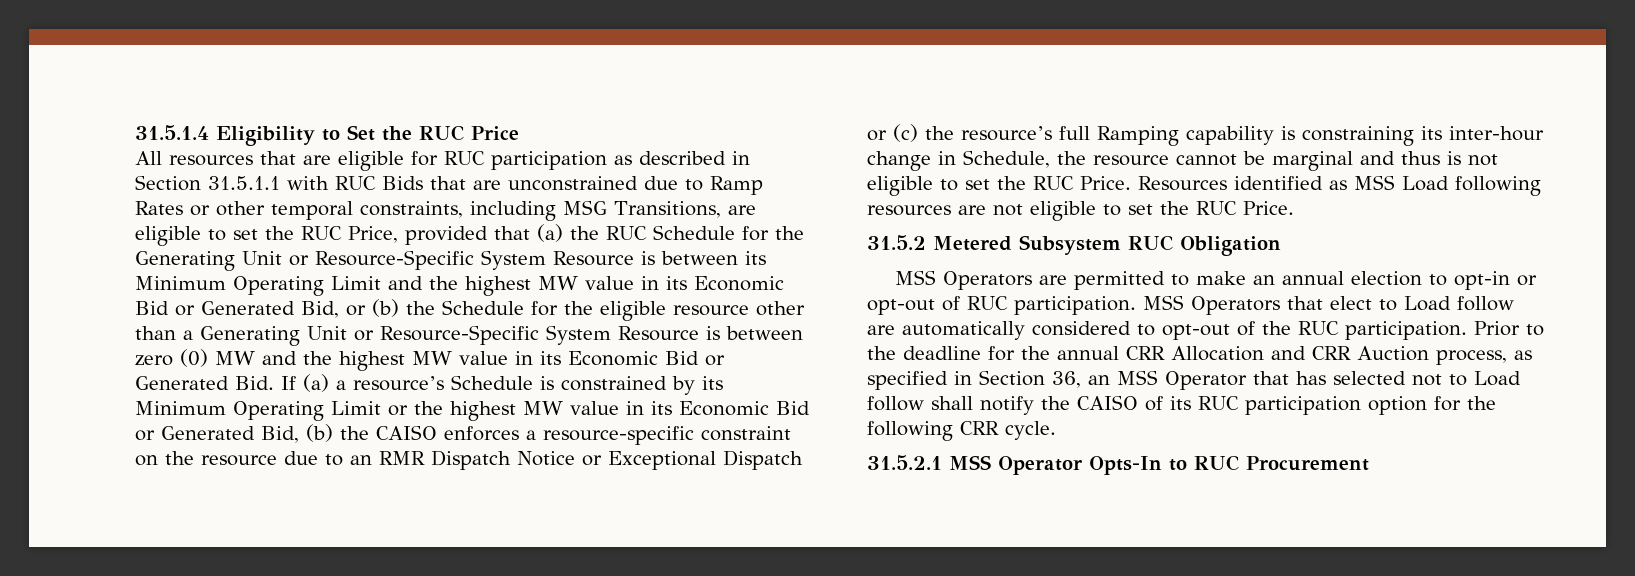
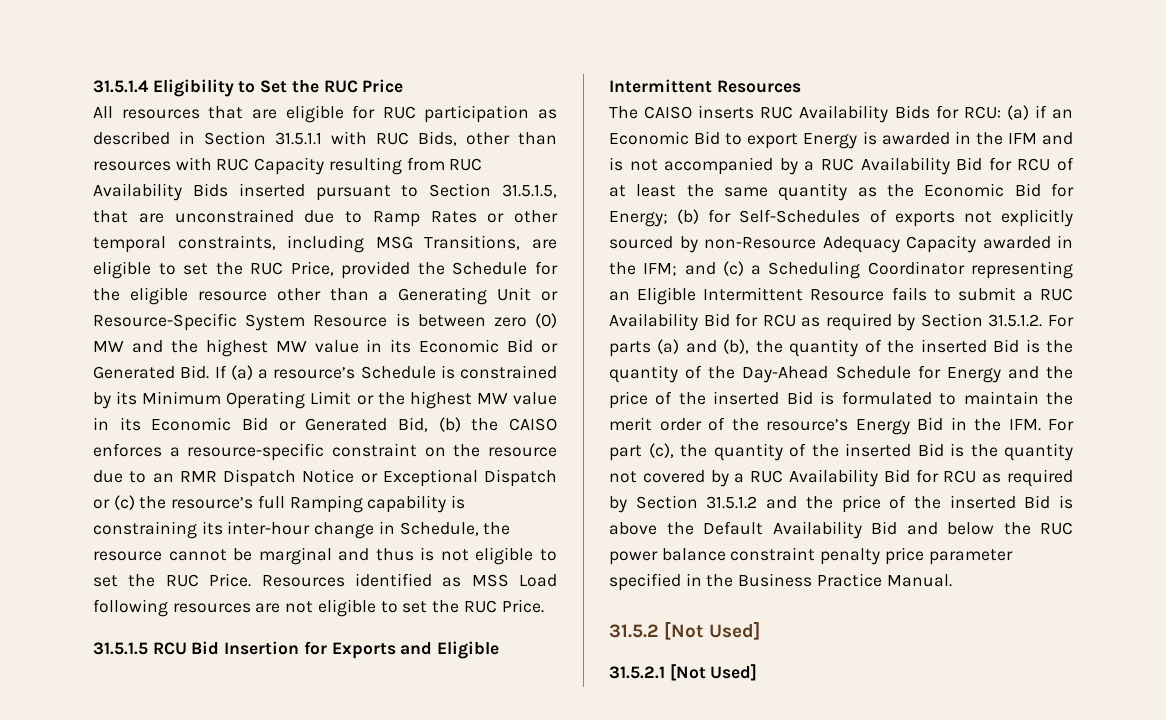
- All resources that are eligible for RUC participation as described in Section 31.5.1.1 with RUC Bids that are unconstrained due to Ramp Rates or other temporal constraints, including MSG Transitions, are eligible to set the RUC Price, provided that (a) the RUC Schedule for the Generating Unit or Resource-Specific System Resource is between its Minimum Operating Limit and the highest MW value in its Economic Bid or Generated Bid, or (b) the Schedule for the eligible resource other than a Generating Unit or Resource-Specific System Resource is between zero (0) MW and the highest MW value in its Economic Bid or Generated Bid. If (a) a resource’s Schedule is constrained by its Minimum Operating Limit or the highest MW value in its Economic Bid or Generated Bid, (b) the CAISO enforces a resource-specific constraint on the resource due to an RMR Dispatch Notice or Exceptional Dispatch or (c) the resource’s full Ramping capability is constraining its inter-hour change in Schedule, the resource cannot be marginal and thus is not eligible to set the RUC Price.
+ All resources that are eligible for RUC participation as described in Section 31.5.1.1 with RUC Bids, other than resources with RUC Capacity resulting from RUC Availability Bids inserted pursuant to Section 31.5.1.5, that are unconstrained due to Ramp Rates or other temporal constraints, including MSG Transitions, are eligible to set the RUC Price, provided the Schedule for the eligible resource other than a Generating Unit or Resource-Specific System Resource is between zero (0) MW and the highest MW value in its Economic Bid or Generated Bid. If (a) a resource’s Schedule is constrained by its Minimum Operating Limit or the highest MW value in its Economic Bid or Generated Bid, (b) the CAISO enforces a resource-specific constraint on the resource due to an RMR Dispatch Notice or Exceptional Dispatch or (c) the resource’s full Ramping capability is constraining its inter-hour change in Schedule, the resource cannot be marginal and thus is not eligible to set the RUC Price.
- 31.5.2 Metered Subsystem RUC Obligation
- MSS Operators are permitted to make an annual election to opt-in or opt-out of RUC participation. MSS Operators that elect to Load follow are automatically considered to opt-out of the RUC participation. Prior to the deadline for the annual CRR Allocation and CRR Auction process, as specified in Section 36, an MSS Operator that has selected not to Load follow shall notify the CAISO of its RUC participation option for the following CRR cycle.
- 31.5.2.1 MSS Operator Opts-In to RUC Procurement
+ 31.5.1.5 RCU Bid Insertion for Exports and Eligible Intermittent Resources
+ The CAISO inserts RUC Availability Bids for RCU: (a) if an Economic Bid to export Energy is awarded in the IFM and is not accompanied by a RUC Availability Bid for RCU of at least the same quantity as the Economic Bid for Energy; (b) for Self-Schedules of exports not explicitly sourced by non-Resource Adequacy Capacity awarded in the IFM; and (c) a Scheduling Coordinator representing an Eligible Intermittent Resource fails to submit a RUC Availability Bid for RCU as required by Section 31.5.1.2. For parts (a) and (b), the quantity of the inserted Bid is the quantity of the Day-Ahead Schedule for Energy and the price of the inserted Bid is formulated to maintain the merit order of the resource’s Energy Bid in the IFM. For part (c), the quantity of the inserted Bid is the quantity not covered by a RUC Availability Bid for RCU as required by Section 31.5.1.2 and the price of the inserted Bid is above the Default Availability Bid and below the RUC power balance constraint penalty price parameter specified in the Business Practice Manual.
+ 31.5.2 [Not Used]
+ 31.5.2.1 [Not Used]

